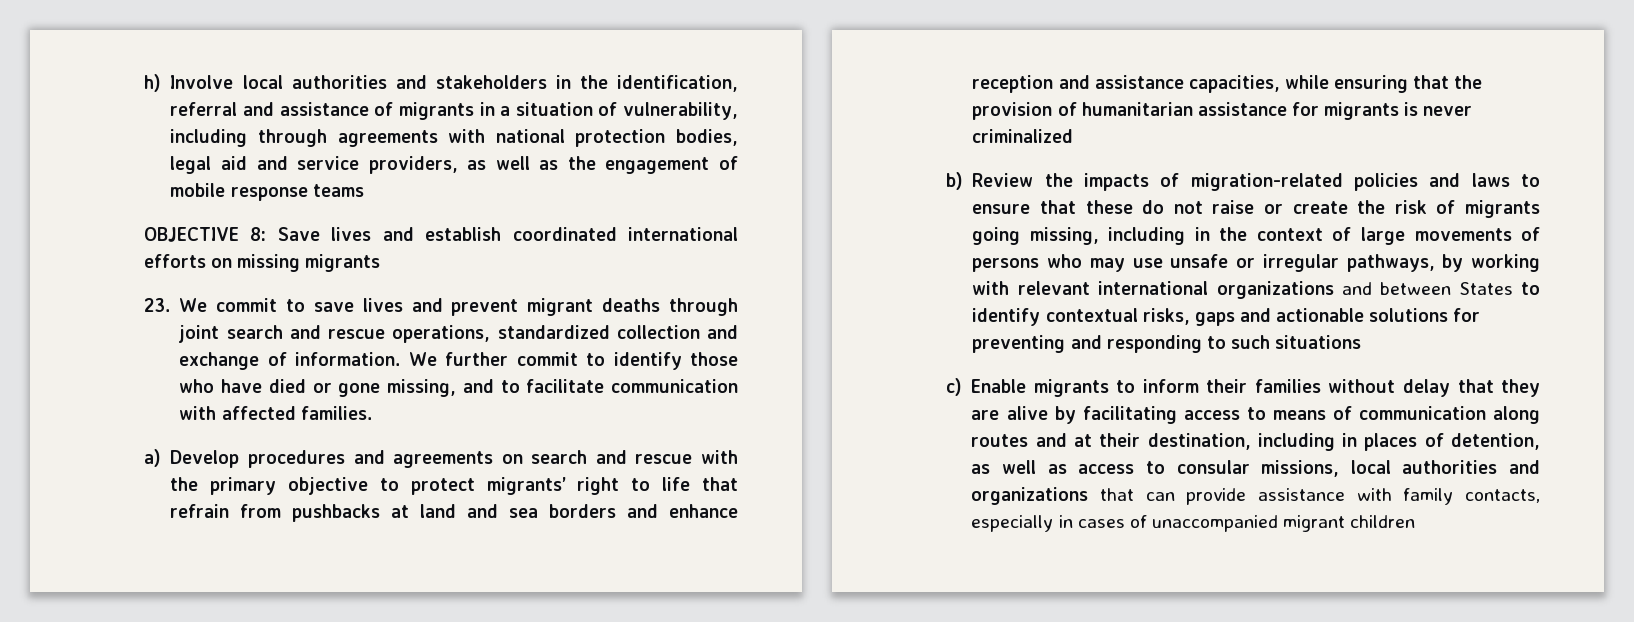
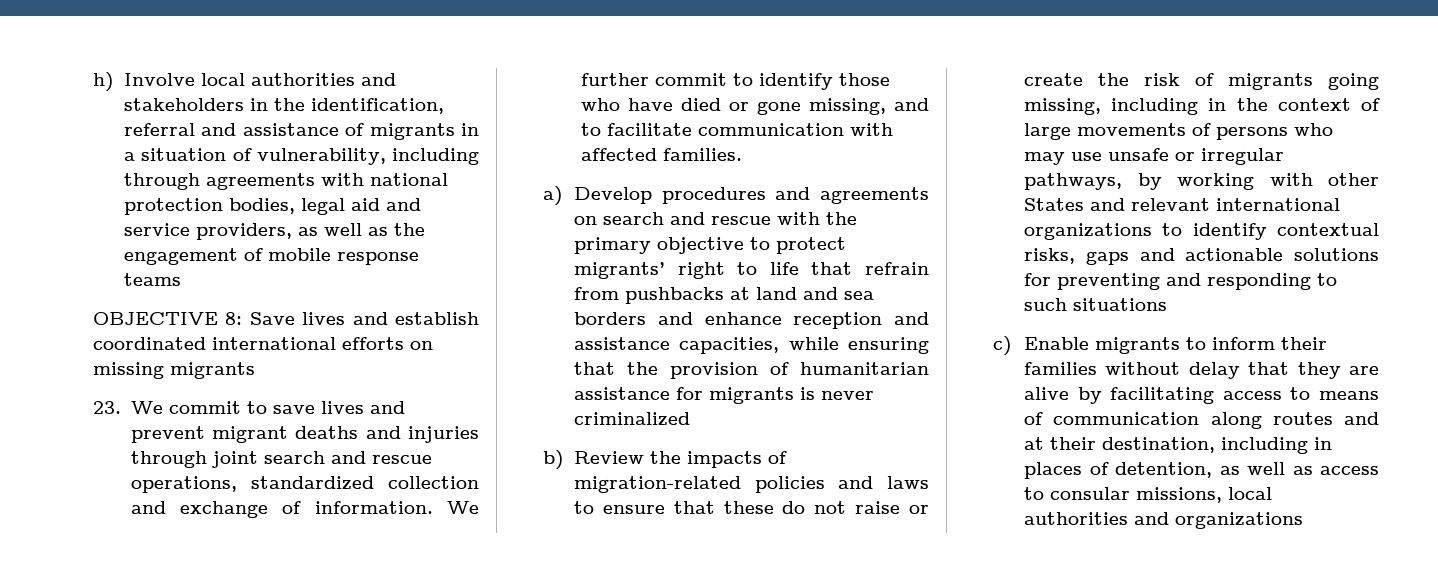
- 23. We commit to save lives and prevent migrant deaths through joint search and rescue operations, standardized collection and exchange of information.
+ 23. We commit to save lives and prevent migrant deaths and injuries through joint search and rescue operations, standardized collection and exchange of information.
- b) Review the impacts of migration-related policies and laws to ensure that these do not raise or create the risk of migrants going missing, including in the context of large movements of persons who may use unsafe or irregular pathways, by working with relevant international organizations and between States to identify contextual risks, gaps and actionable solutions for preventing and responding to such situations
+ b) Review the impacts of migration-related policies and laws to ensure that these do not raise or create the risk of migrants going missing, including in the context of large movements of persons who may use unsafe or irregular pathways, by working with other States and relevant international organizations to identify contextual risks, gaps and actionable solutions for preventing and responding to such situations
- c) Enable migrants to inform their families without delay that they are alive by facilitating access to means of communication along routes and at their destination, including in places of detention, as well as access to consular missions, local authorities and organizations that can provide assistance with family contacts, especially in cases of unaccompanied migrant children
+ c) Enable migrants to inform their families without delay that they are alive by facilitating access to means of communication along routes and at their destination, including in places of detention, as well as access to consular missions, local authorities and organizations

